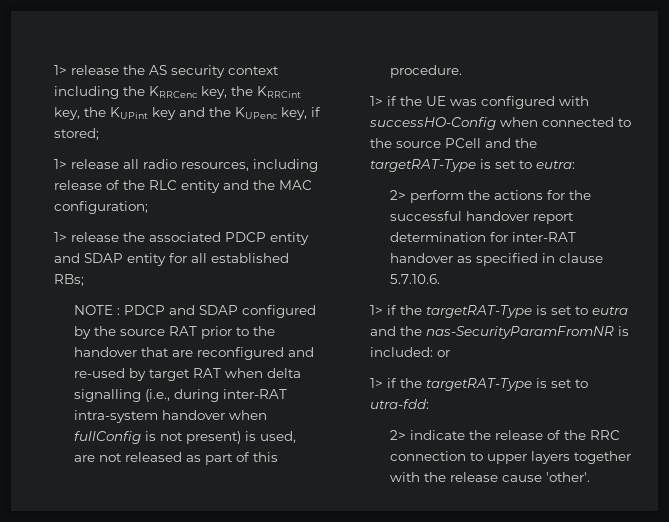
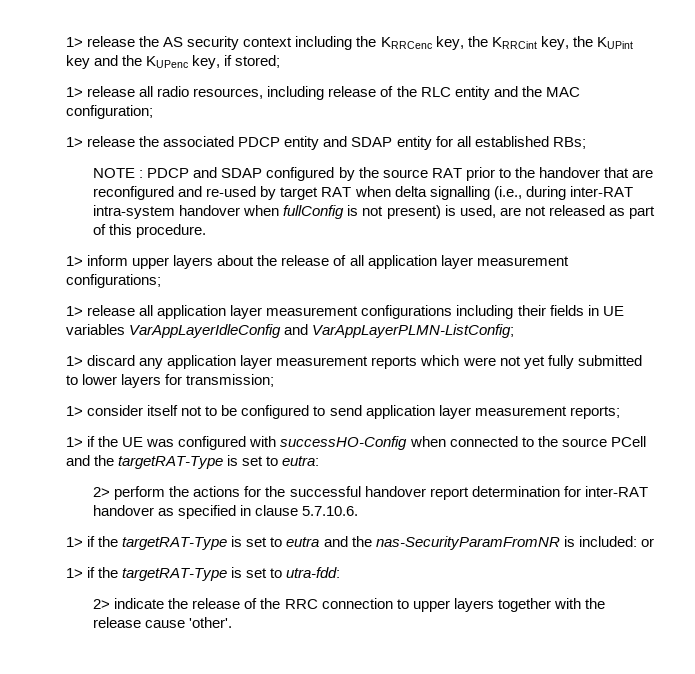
+ 1> inform upper layers about the release of all application layer measurement configurations;
+ 1> release all application layer measurement configurations including their fields in UE variables VarAppLayerIdleConfig and VarAppLayerPLMN-ListConfig;
+ 1> discard any application layer measurement reports which were not yet fully submitted to lower layers for transmission;
+ 1> consider itself not to be configured to send application layer measurement reports;

